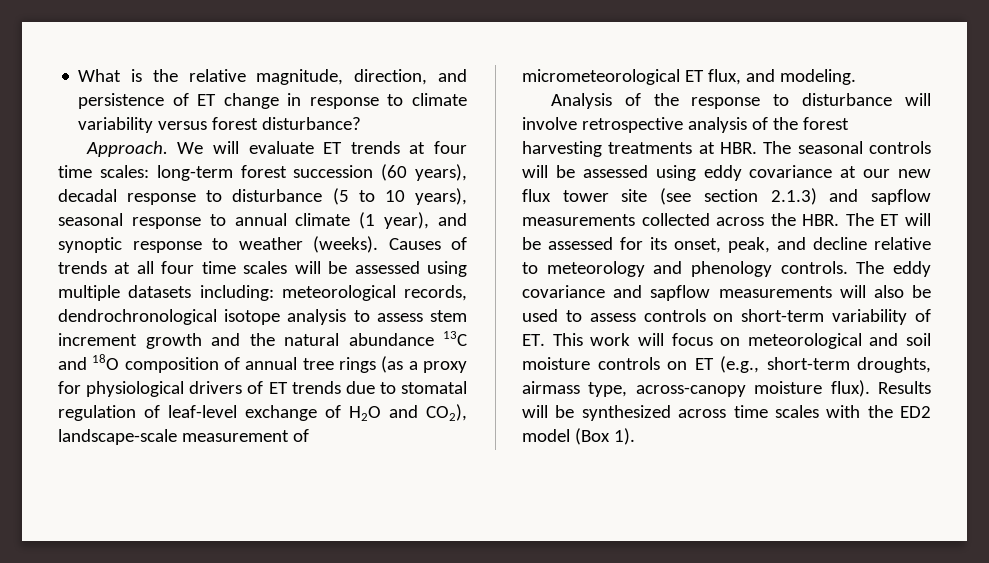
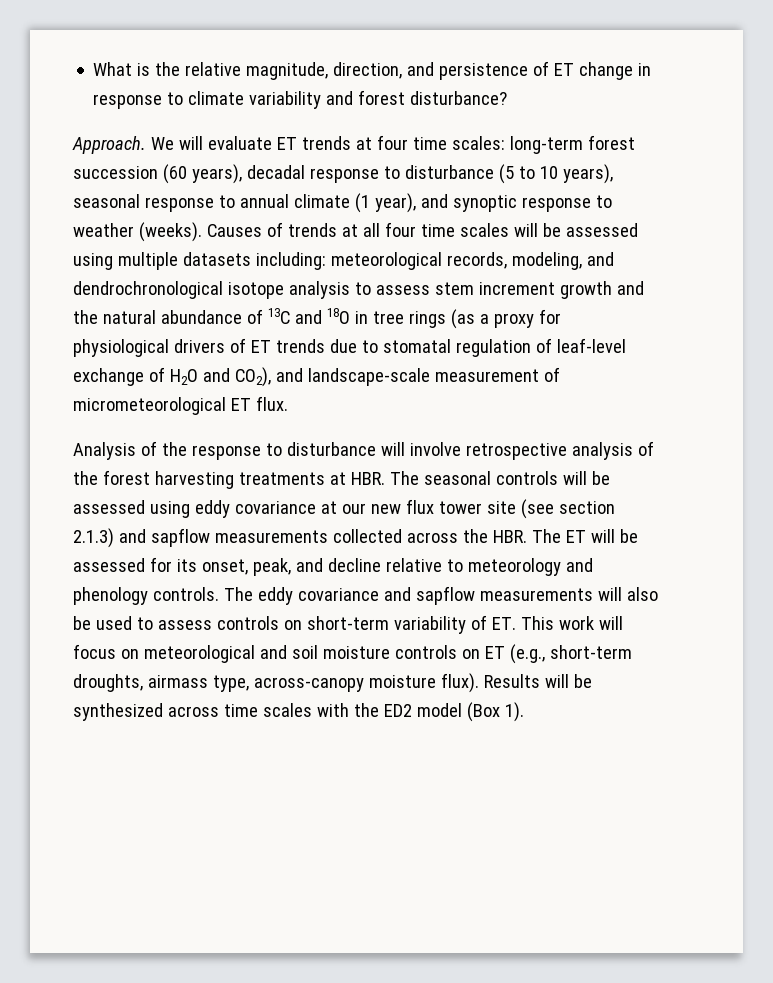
- What is the relative magnitude, direction, and persistence of ET change in response to climate variability versus forest disturbance?
+ What is the relative magnitude, direction, and persistence of ET change in response to climate variability and forest disturbance?
- Causes of trends at all four time scales will be assessed using multiple datasets including: meteorological records, dendrochronological isotope analysis to assess stem increment growth and the natural abundance 13C and 18O composition of annual tree rings (as a proxy for physiological drivers of ET trends due to stomatal regulation of leaf-level exchange of H2O and CO2), landscape-scale measurement of micrometeorological ET flux, and modeling.
+ Causes of trends at all four time scales will be assessed using multiple datasets including: meteorological records, modeling, and dendrochronological isotope analysis to assess stem increment growth and the natural abundance of 13C and 18O in tree rings (as a proxy for physiological drivers of ET trends due to stomatal regulation of leaf-level exchange of H2O and CO2), and landscape-scale measurement of micrometeorological ET flux.

